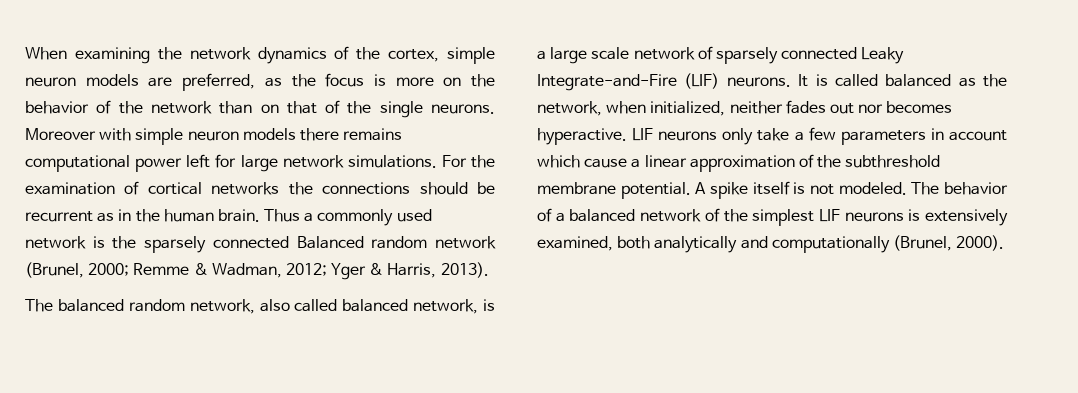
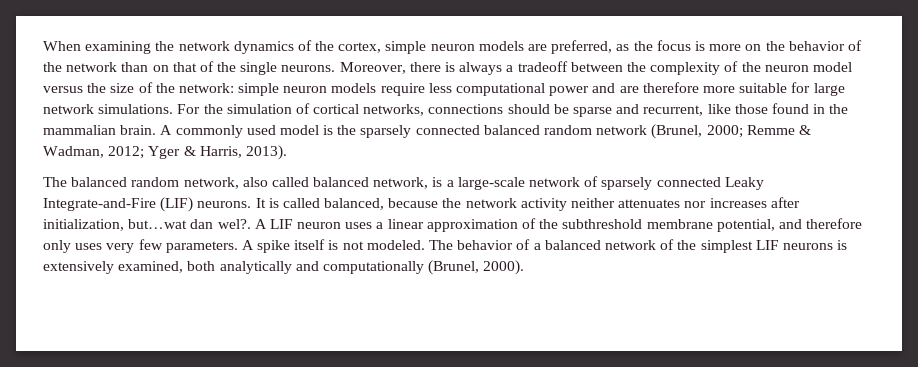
- Moreover with simple neuron models there remains computational power left for large network simulations.
+ Moreover, there is always a tradeoff between the complexity of the neuron model versus the size of the network: simple neuron models require less computational power and are therefore more suitable for large network simulations.
- For the examination of cortical networks the connections should be recurrent as in the human brain. Thus a commonly used network is the sparsely connected Balanced random network (Brunel, 2000; Remme & Wadman, 2012; Yger & Harris, 2013).
+ For the simulation of cortical networks, connections should be sparse and recurrent, like those found in the mammalian brain. A commonly used model is the sparsely connected balanced random network (Brunel, 2000; Remme & Wadman, 2012; Yger & Harris, 2013).
- The balanced random network, also called balanced network, is a large scale network of sparsely connected Leaky Integrate-and-Fire (LIF) neurons.
+ The balanced random network, also called balanced network, is a large-scale network of sparsely connected Leaky Integrate-and-Fire (LIF) neurons.
- It is called balanced as the network, when initialized, neither fades out nor becomes hyperactive. LIF neurons only take a few parameters in account which cause a linear approximation of the subthreshold membrane potential.
+ It is called balanced, because the network activity neither attenuates nor increases after initialization, but…wat dan wel?. A LIF neuron uses a linear approximation of the subthreshold membrane potential, and therefore only uses very few parameters.

